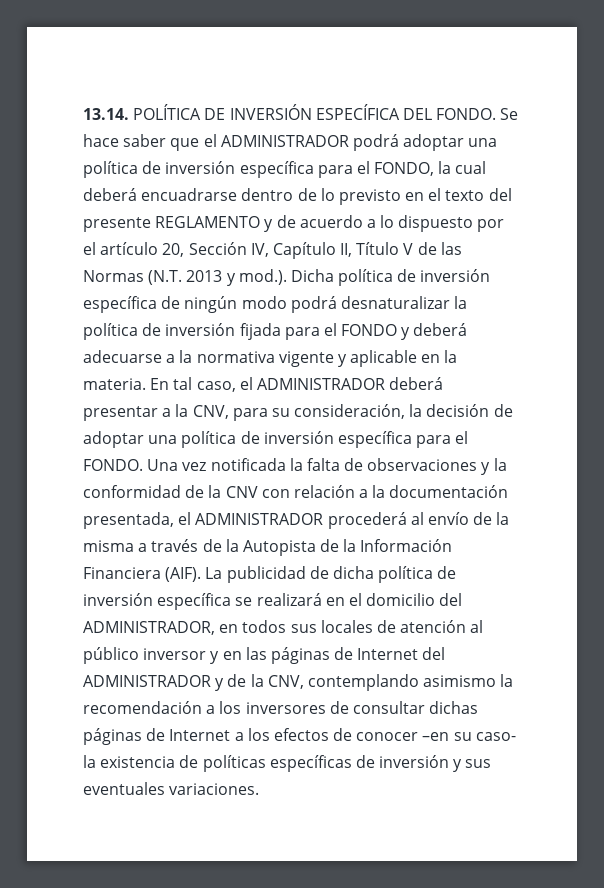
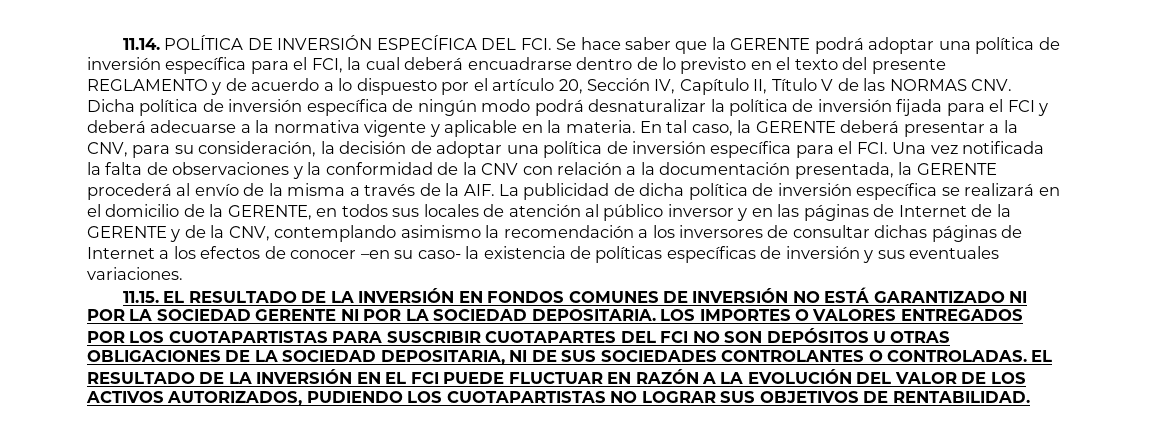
- 13.14. POLÍTICA DE INVERSIÓN ESPECÍFICA DEL FONDO. Se hace saber que el ADMINISTRADOR podrá adoptar una política de inversión específica para el FONDO, la cual deberá encuadrarse dentro de lo previsto en el texto del presente REGLAMENTO y de acuerdo a lo dispuesto por el artículo 20, Sección IV, Capítulo II, Título V de las Normas (N.T. 2013 y mod.). Dicha política de inversión específica de ningún modo podrá desnaturalizar la política de inversión fijada para el FONDO y deberá adecuarse a la normativa vigente y aplicable en la materia.
+ 11.14. POLÍTICA DE INVERSIÓN ESPECÍFICA DEL FCI. Se hace saber que la GERENTE podrá adoptar una política de inversión específica para el FCI, la cual deberá encuadrarse dentro de lo previsto en el texto del presente REGLAMENTO y de acuerdo a lo dispuesto por el artículo 20, Sección IV, Capítulo II, Título V de las NORMAS CNV. Dicha política de inversión específica de ningún modo podrá desnaturalizar la política de inversión fijada para el FCI y deberá adecuarse a la normativa vigente y aplicable en la materia.
- En tal caso, el ADMINISTRADOR deberá presentar a la CNV, para su consideración, la decisión de adoptar una política de inversión específica para el FONDO. Una vez notificada la falta de observaciones y la conformidad de la CNV con relación a la documentación presentada, el ADMINISTRADOR procederá al envío de la misma a través de la Autopista de la Información Financiera (AIF). La publicidad de dicha política de inversión específica se realizará en el domicilio del ADMINISTRADOR, en todos sus locales de atención al público inversor y en las páginas de Internet del ADMINISTRADOR y de la CNV, contemplando asimismo la recomendación a los inversores de consultar dichas páginas de Internet a los efectos de conocer –en su caso- la existencia de políticas específicas de inversión y sus eventuales variaciones.
+ En tal caso, la GERENTE deberá presentar a la CNV, para su consideración, la decisión de adoptar una política de inversión específica para el FCI. Una vez notificada la falta de observaciones y la conformidad de la CNV con relación a la documentación presentada, la GERENTE procederá al envío de la misma a través de la AIF. La publicidad de dicha política de inversión específica se realizará en el domicilio de la GERENTE, en todos sus locales de atención al público inversor y en las páginas de Internet de la GERENTE y de la CNV, contemplando asimismo la recomendación a los inversores de consultar dichas páginas de Internet a los efectos de conocer –en su caso- la existencia de políticas específicas de inversión y sus eventuales variaciones.
+ 11.15. EL RESULTADO DE LA INVERSIÓN EN FONDOS COMUNES DE INVERSIÓN NO ESTÁ GARANTIZADO NI POR LA SOCIEDAD GERENTE NI POR LA SOCIEDAD DEPOSITARIA. LOS IMPORTES O VALORES ENTREGADOS POR LOS CUOTAPARTISTAS PARA SUSCRIBIR CUOTAPARTES DEL FCI NO SON DEPÓSITOS U OTRAS OBLIGACIONES DE LA SOCIEDAD DEPOSITARIA, NI DE SUS SOCIEDADES CONTROLANTES O CONTROLADAS. EL RESULTADO DE LA INVERSIÓN EN EL FCI PUEDE FLUCTUAR EN RAZÓN A LA EVOLUCIÓN DEL VALOR DE LOS ACTIVOS AUTORIZADOS, PUDIENDO LOS CUOTAPARTISTAS NO LOGRAR SUS OBJETIVOS DE RENTABILIDAD.

